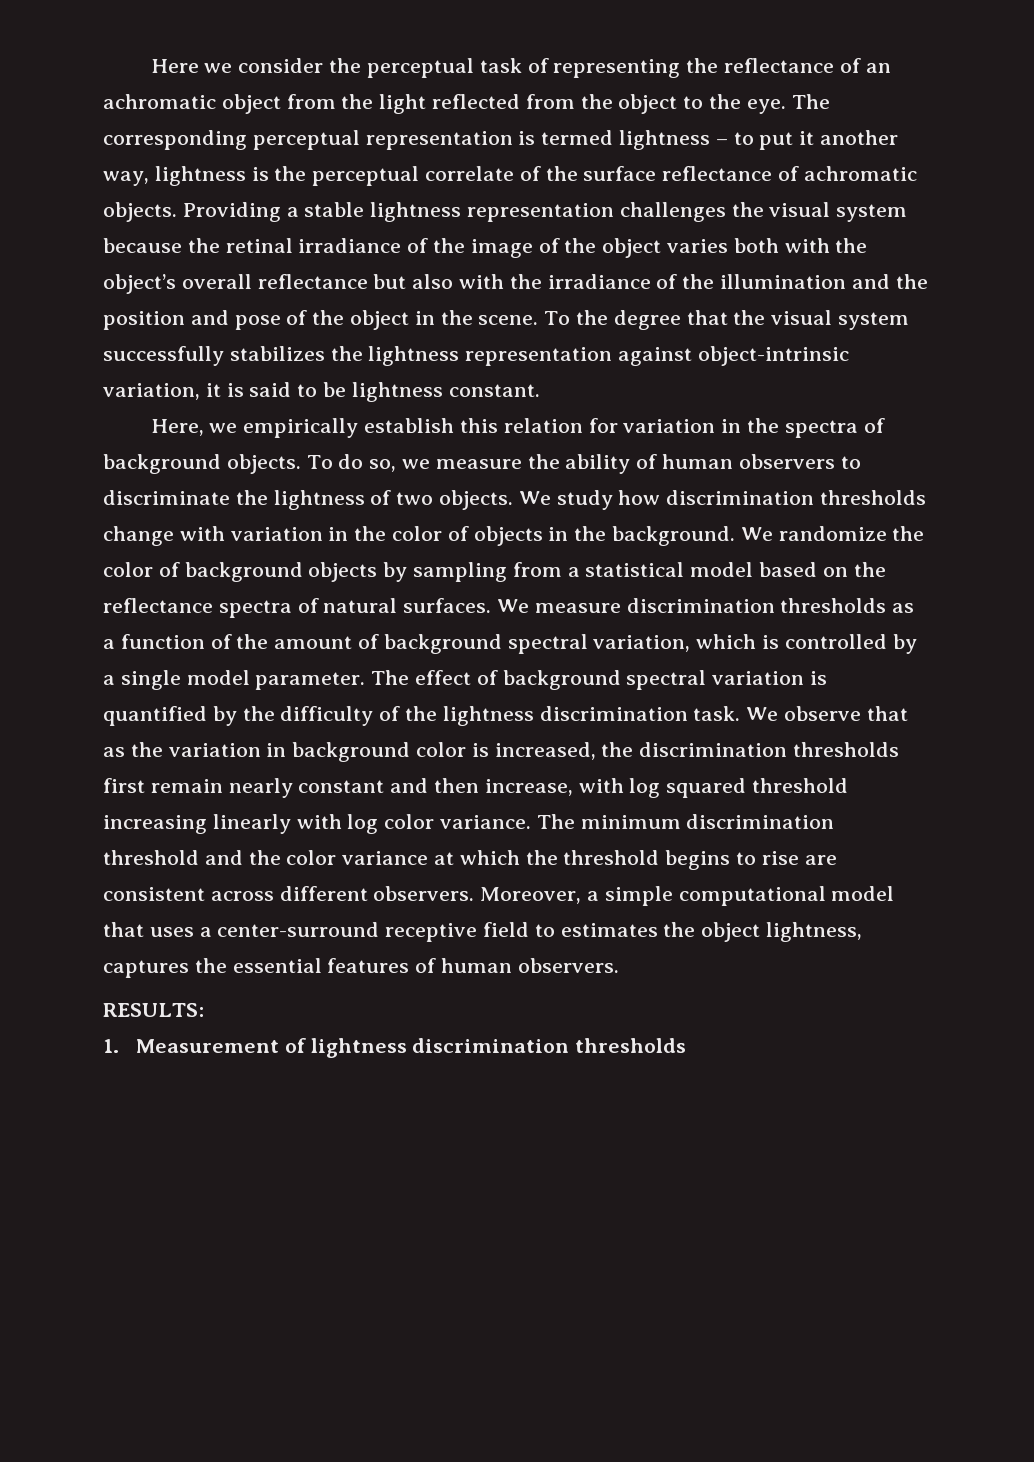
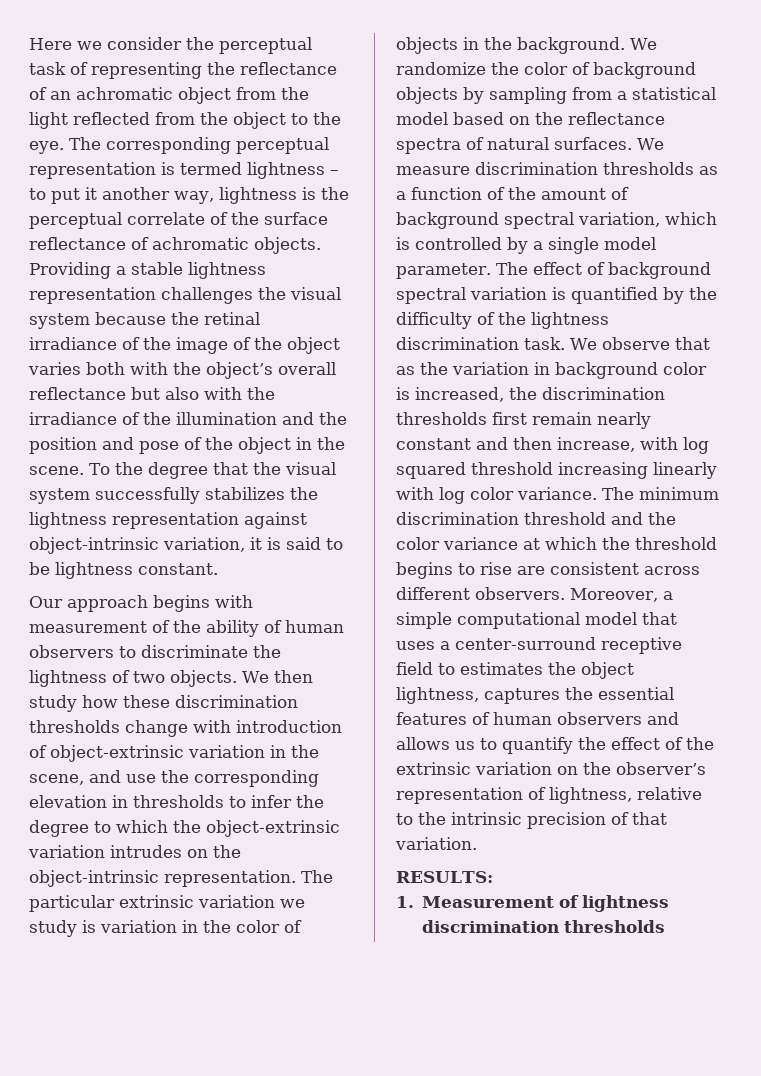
- Here, we empirically establish this relation for variation in the spectra of background objects. To do so, we measure the ability of human observers to discriminate the lightness of two objects.
+ Our approach begins with measurement of the ability of human observers to discriminate the lightness of two objects.
- We study how discrimination thresholds change with variation in the color of objects in the background.
+ We then study how these discrimination thresholds change with introduction of object-extrinsic variation in the scene, and use the corresponding elevation in thresholds to infer the degree to which the object-extrinsic variation intrudes on the object-intrinsic representation. The particular extrinsic variation we study is variation in the color of objects in the background.
- Moreover, a simple computational model that uses a center-surround receptive field to estimates the object lightness, captures the essential features of human observers.
+ Moreover, a simple computational model that uses a center-surround receptive field to estimates the object lightness, captures the essential features of human observers and allows us to quantify the effect of the extrinsic variation on the observer’s representation of lightness, relative to the intrinsic precision of that variation.

